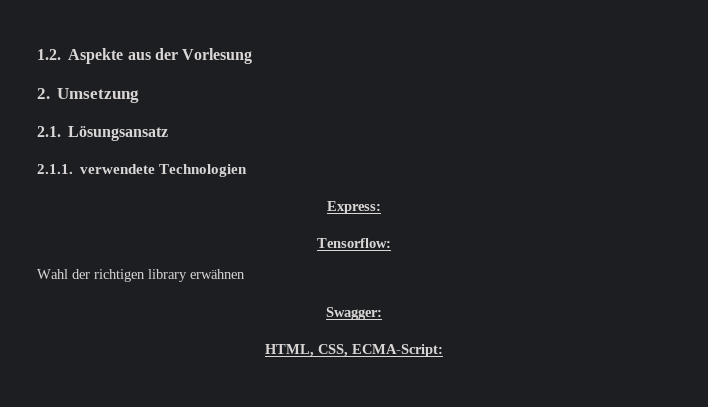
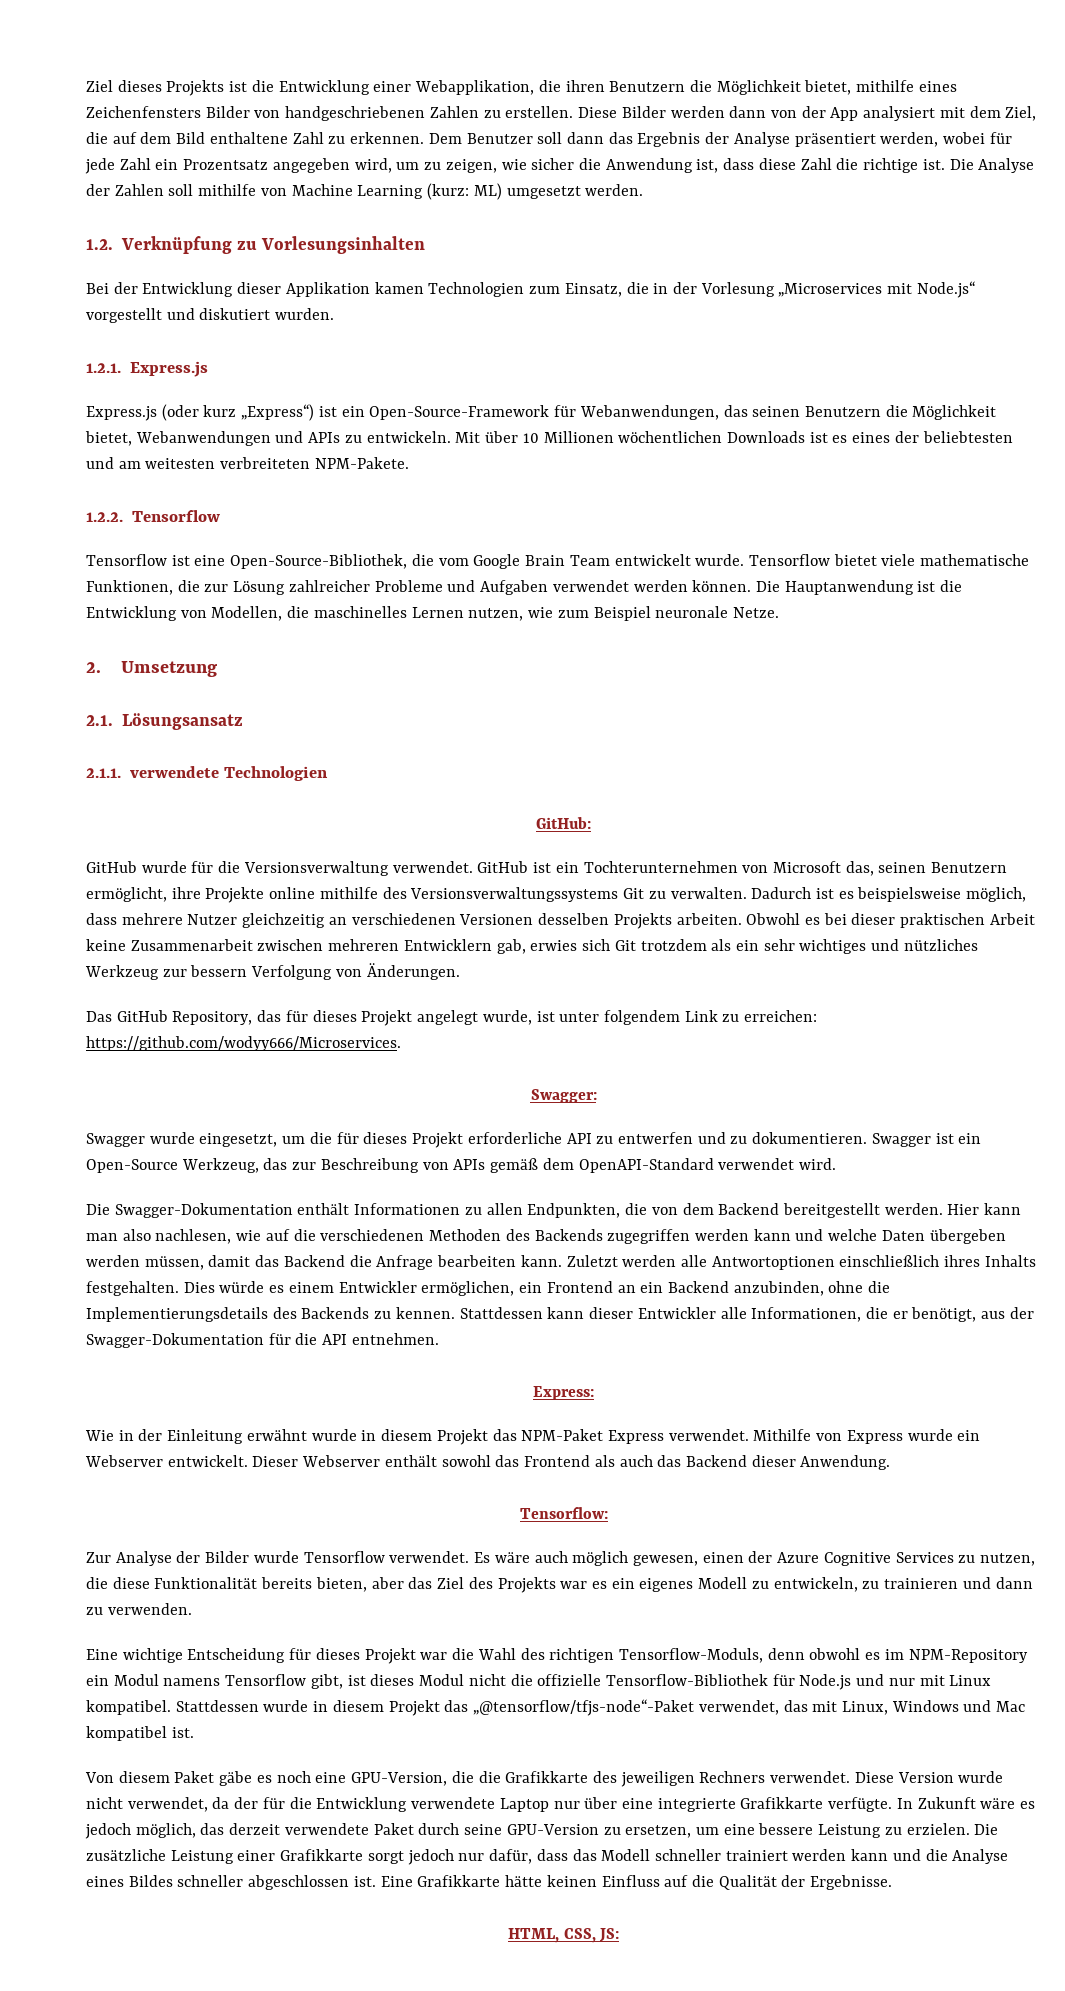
- 1.2. Aspekte aus der Vorlesung
+ Ziel dieses Projekts ist die Entwicklung einer Webapplikation, die ihren Benutzern die Möglichkeit bietet, mithilfe eines Zeichenfensters Bilder von handgeschriebenen Zahlen zu erstellen. Diese Bilder werden dann von der App analysiert mit dem Ziel, die auf dem Bild enthaltene Zahl zu erkennen. Dem Benutzer soll dann das Ergebnis der Analyse präsentiert werden, wobei für jede Zahl ein Prozentsatz angegeben wird, um zu zeigen, wie sicher die Anwendung ist, dass diese Zahl die richtige ist. Die Analyse der Zahlen soll mithilfe von Machine Learning (kurz: ML) umgesetzt werden.
+ 1.2. Verknüpfung zu Vorlesungsinhalten
+ Bei der Entwicklung dieser Applikation kamen Technologien zum Einsatz, die in der Vorlesung „Microservices mit Node.js“ vorgestellt und diskutiert wurden.
+ 1.2.1. Express.js
+ Express.js (oder kurz „Express“) ist ein Open-Source-Framework für Webanwendungen, das seinen Benutzern die Möglichkeit bietet, Webanwendungen und APIs zu entwickeln. Mit über 10 Millionen wöchentlichen Downloads ist es eines der beliebtesten und am weitesten verbreiteten NPM-Pakete.
+ 1.2.2. Tensorflow
+ Tensorflow ist eine Open-Source-Bibliothek, die vom Google Brain Team entwickelt wurde. Tensorflow bietet viele mathematische Funktionen, die zur Lösung zahlreicher Probleme und Aufgaben verwendet werden können. Die Hauptanwendung ist die Entwicklung von Modellen, die maschinelles Lernen nutzen, wie zum Beispiel neuronale Netze.
+ GitHub:
+ GitHub wurde für die Versionsverwaltung verwendet. GitHub ist ein Tochterunternehmen von Microsoft das, seinen Benutzern ermöglicht, ihre Projekte online mithilfe des Versionsverwaltungssystems Git zu verwalten. Dadurch ist es beispielsweise möglich, dass mehrere Nutzer gleichzeitig an verschiedenen Versionen desselben Projekts arbeiten. Obwohl es bei dieser praktischen Arbeit keine Zusammenarbeit zwischen mehreren Entwicklern gab, erwies sich Git trotzdem als ein sehr wichtiges und nützliches Werkzeug zur bessern Verfolgung von Änderungen.
+ Das GitHub Repository, das für dieses Projekt angelegt wurde, ist unter folgendem Link zu erreichen: https://github.com/wodyy666/Microservices.
+ Swagger:
+ Swagger wurde eingesetzt, um die für dieses Projekt erforderliche API zu entwerfen und zu dokumentieren. Swagger ist ein Open-Source Werkzeug, das zur Beschreibung von APIs gemäß dem OpenAPI-Standard verwendet wird.
+ Die Swagger-Dokumentation enthält Informationen zu allen Endpunkten, die von dem Backend bereitgestellt werden. Hier kann man also nachlesen, wie auf die verschiedenen Methoden des Backends zugegriffen werden kann und welche Daten übergeben werden müssen, damit das Backend die Anfrage bearbeiten kann. Zuletzt werden alle Antwortoptionen einschließlich ihres Inhalts festgehalten. Dies würde es einem Entwickler ermöglichen, ein Frontend an ein Backend anzubinden, ohne die Implementierungsdetails des Backends zu kennen. Stattdessen kann dieser Entwickler alle Informationen, die er benötigt, aus der Swagger-Dokumentation für die API entnehmen.
  Express:
+ Wie in der Einleitung erwähnt wurde in diesem Projekt das NPM-Paket Express verwendet. Mithilfe von Express wurde ein Webserver entwickelt. Dieser Webserver enthält sowohl das Frontend als auch das Backend dieser Anwendung.
  Tensorflow:
- Wahl der richtigen library erwähnen
- Swagger:
+ Zur Analyse der Bilder wurde Tensorflow verwendet. Es wäre auch möglich gewesen, einen der Azure Cognitive Services zu nutzen, die diese Funktionalität bereits bieten, aber das Ziel des Projekts war es ein eigenes Modell zu entwickeln, zu trainieren und dann zu verwenden.
+ Eine wichtige Entscheidung für dieses Projekt war die Wahl des richtigen Tensorflow-Moduls, denn obwohl es im NPM-Repository ein Modul namens Tensorflow gibt, ist dieses Modul nicht die offizielle Tensorflow-Bibliothek für Node.js und nur mit Linux kompatibel. Stattdessen wurde in diesem Projekt das „@tensorflow/tfjs-node“-Paket verwendet, das mit Linux, Windows und Mac kompatibel ist.
+ Von diesem Paket gäbe es noch eine GPU-Version, die die Grafikkarte des jeweiligen Rechners verwendet. Diese Version wurde nicht verwendet, da der für die Entwicklung verwendete Laptop nur über eine integrierte Grafikkarte verfügte. In Zukunft wäre es jedoch möglich, das derzeit verwendete Paket durch seine GPU-Version zu ersetzen, um eine bessere Leistung zu erzielen. Die zusätzliche Leistung einer Grafikkarte sorgt jedoch nur dafür, dass das Modell schneller trainiert werden kann und die Analyse eines Bildes schneller abgeschlossen ist. Eine Grafikkarte hätte keinen Einfluss auf die Qualität der Ergebnisse.
- HTML, CSS, ECMA-Script:
+ HTML, CSS, JS:

